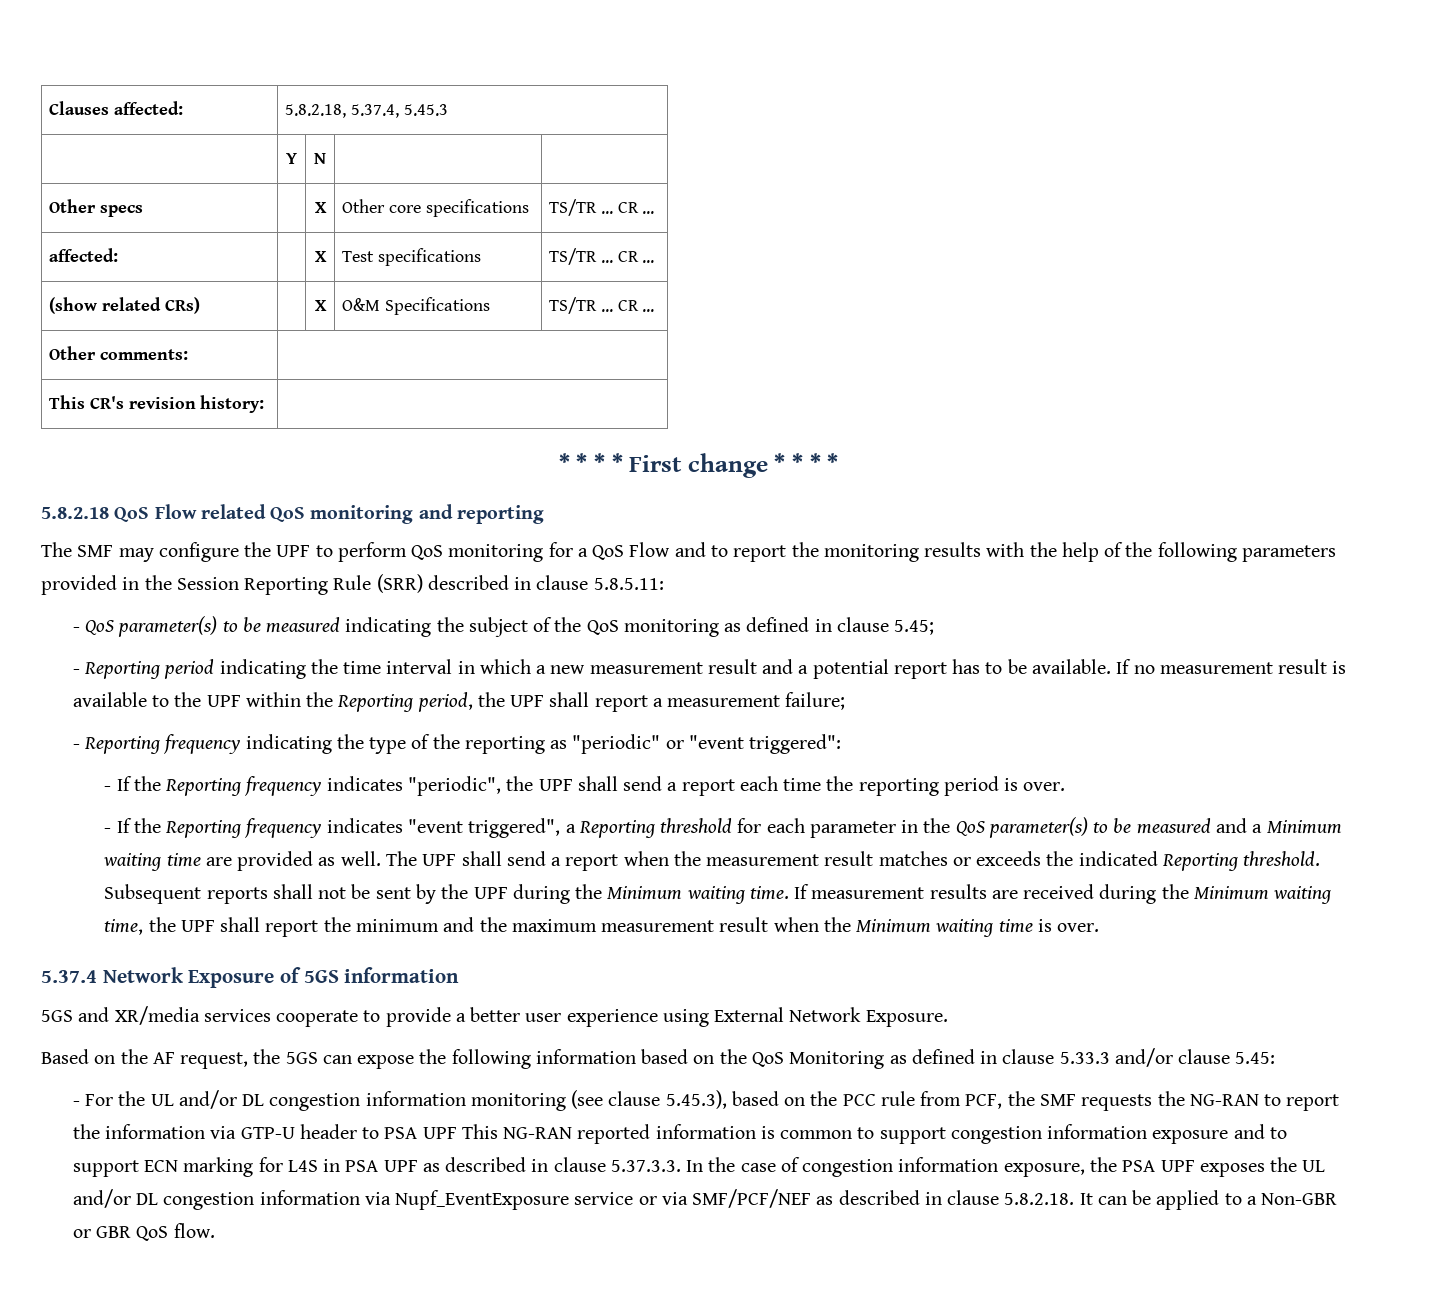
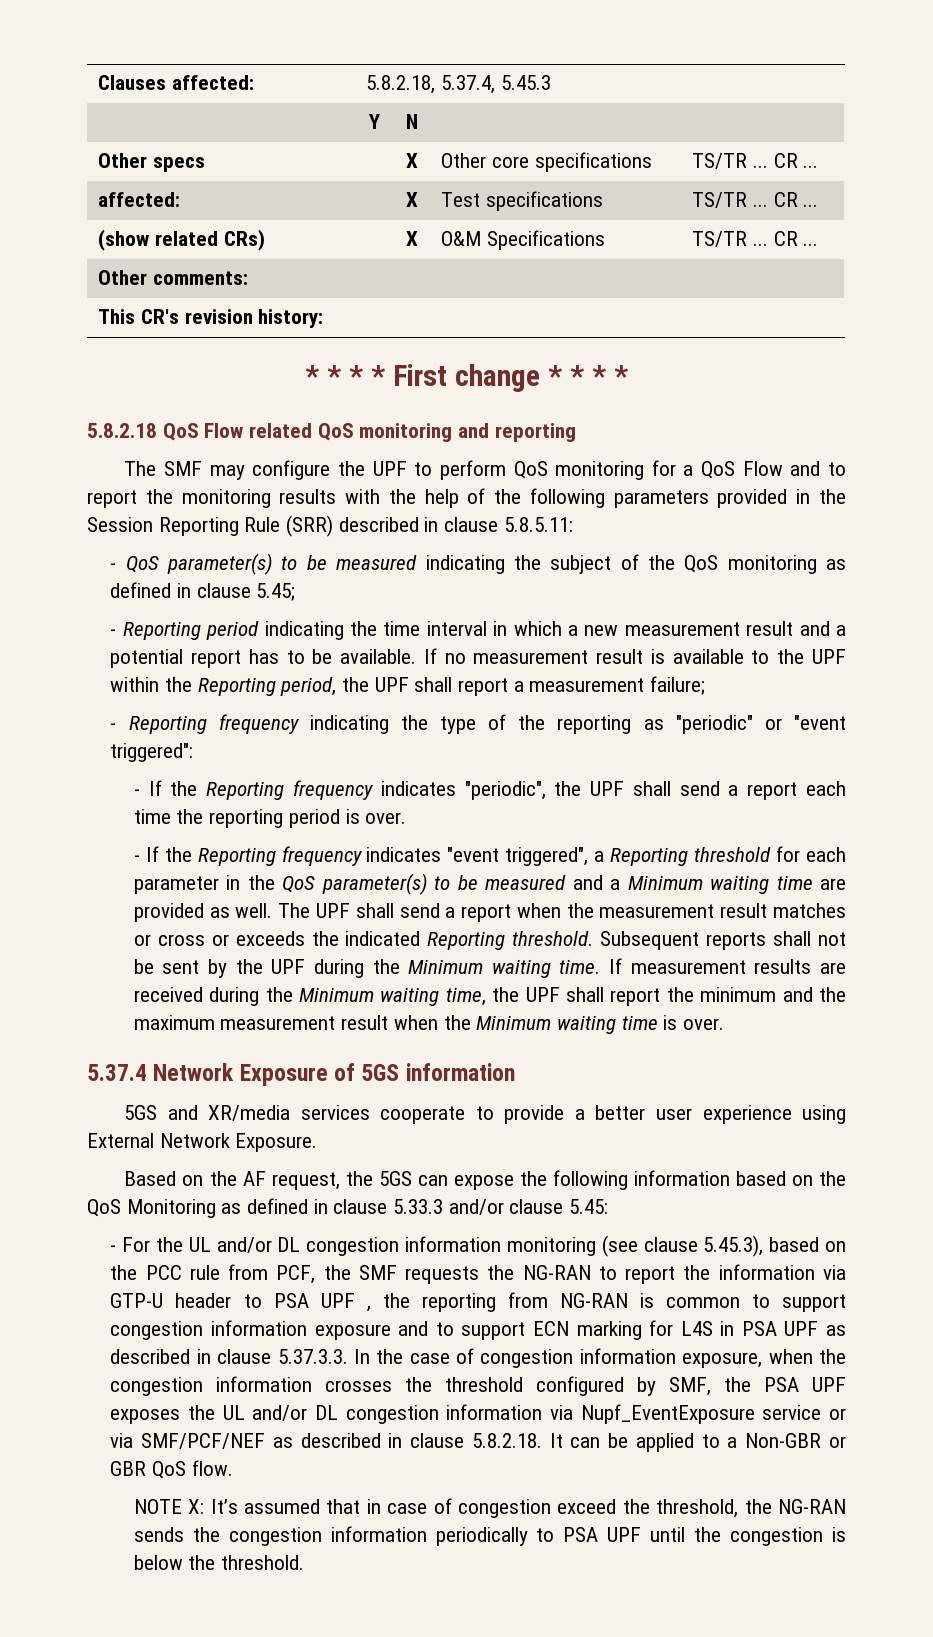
- The UPF shall send a report when the measurement result matches or exceeds the indicated Reporting threshold.
+ The UPF shall send a report when the measurement result matches or cross or exceeds the indicated Reporting threshold.
- - For the UL and/or DL congestion information monitoring (see clause 5.45.3), based on the PCC rule from PCF, the SMF requests the NG-RAN to report the information via GTP-U header to PSA UPF This NG-RAN reported information is common to support congestion information exposure and to support ECN marking for L4S in PSA UPF as described in clause 5.37.3.3. In the case of congestion information exposure, the PSA UPF exposes the UL and/or DL congestion information via Nupf_EventExposure service or via SMF/PCF/NEF as described in clause 5.8.2.18. It can be applied to a Non-GBR or GBR QoS flow.
+ - For the UL and/or DL congestion information monitoring (see clause 5.45.3), based on the PCC rule from PCF, the SMF requests the NG-RAN to report the information via GTP-U header to PSA UPF , the reporting from NG-RAN is common to support congestion information exposure and to support ECN marking for L4S in PSA UPF as described in clause 5.37.3.3. In the case of congestion information exposure, when the congestion information crosses the threshold configured by SMF, the PSA UPF exposes the UL and/or DL congestion information via Nupf_EventExposure service or via SMF/PCF/NEF as described in clause 5.8.2.18. It can be applied to a Non-GBR or GBR QoS flow.
+ NOTE X: It’s assumed that in case of congestion exceed the threshold, the NG-RAN sends the congestion information periodically to PSA UPF until the congestion is below the threshold.

